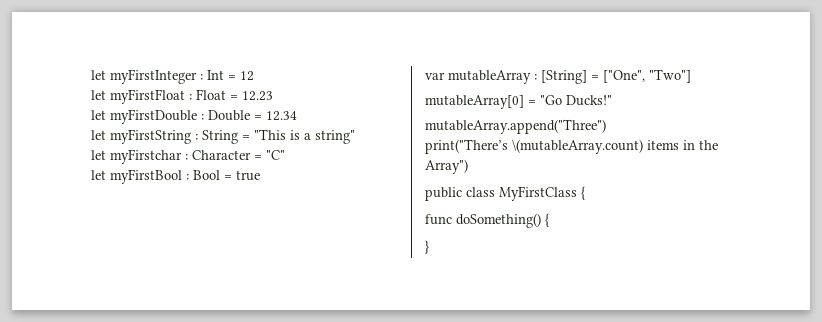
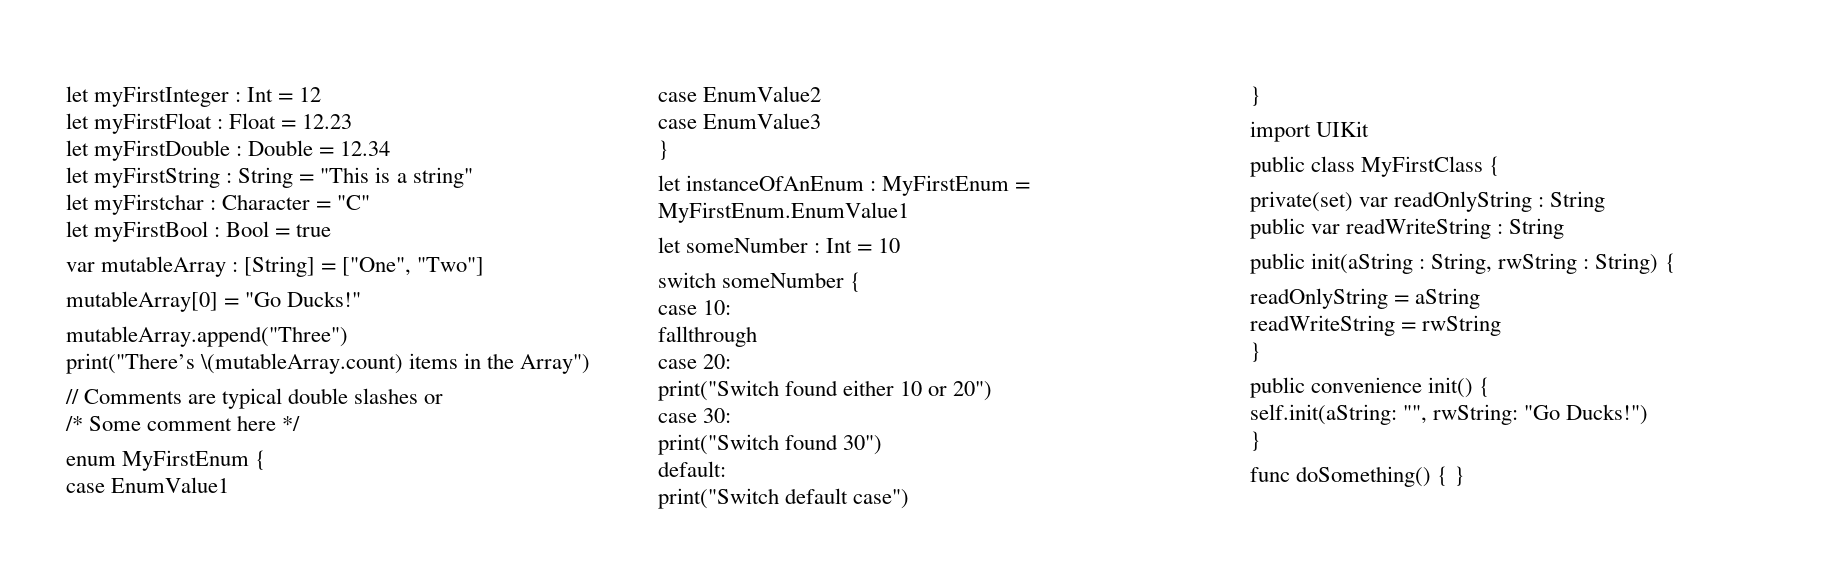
+ // Comments are typical double slashes or
+ /* Some comment here */
+ enum MyFirstEnum {
+ case EnumValue1
+ case EnumValue2
+ case EnumValue3
+ }
+ let instanceOfAnEnum : MyFirstEnum = MyFirstEnum.EnumValue1
+ let someNumber : Int = 10
+ switch someNumber {
+ case 10:
+ fallthrough
+ case 20:
+ print("Switch found either 10 or 20")
+ case 30:
+ print("Switch found 30")
+ default:
+ print("Switch default case")
+ }
+ import UIKit
  public class MyFirstClass {
+ private(set) var readOnlyString : String
+ public var readWriteString : String
+ public init(aString : String, rwString : String) {
+ readOnlyString = aString
+ readWriteString = rwString
+ }
+ public convenience init() {
+ self.init(aString: "", rwString: "Go Ducks!")
+ }
- func doSomething() {
- }
+ func doSomething() { }

